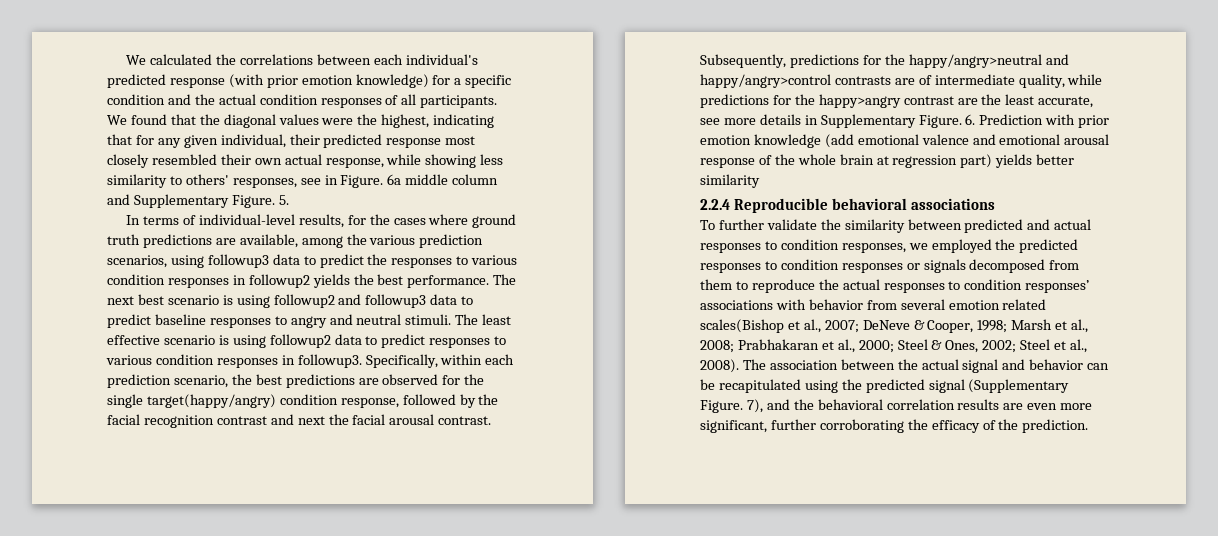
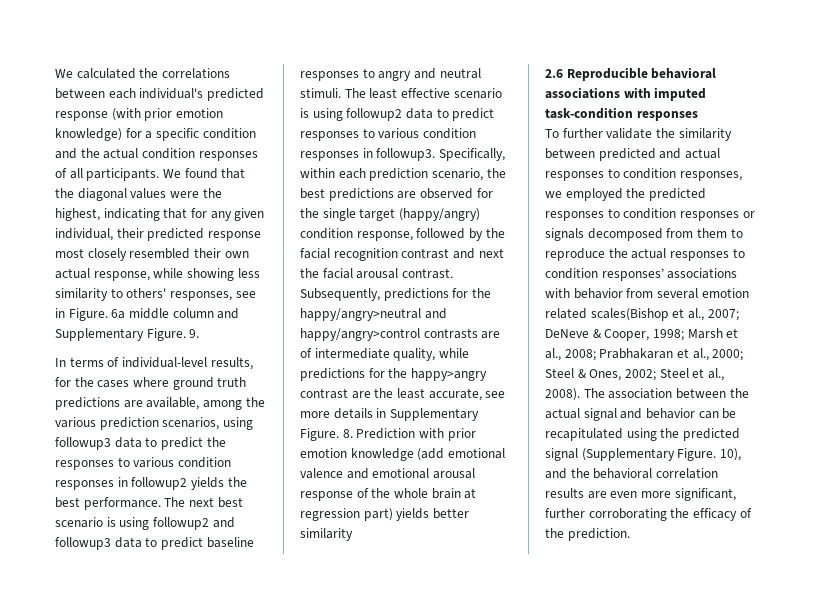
- 5.
+ 9.
- Specifically, within each prediction scenario, the best predictions are observed for the single target(happy/angry) condition response, followed by the facial recognition contrast and next the facial arousal contrast.
+ Specifically, within each prediction scenario, the best predictions are observed for the single target (happy/angry) condition response, followed by the facial recognition contrast and next the facial arousal contrast.
- 6. Prediction with prior emotion knowledge (add emotional valence and emotional arousal response of the whole brain at regression part) yields better similarity
+ 8. Prediction with prior emotion knowledge (add emotional valence and emotional arousal response of the whole brain at regression part) yields better similarity
- 2.2.4 Reproducible behavioral associations
+ 2.6 Reproducible behavioral associations with imputed task-condition responses
- 7), and the behavioral correlation results are even more significant, further corroborating the efficacy of the prediction.
+ 10), and the behavioral correlation results are even more significant, further corroborating the efficacy of the prediction.

